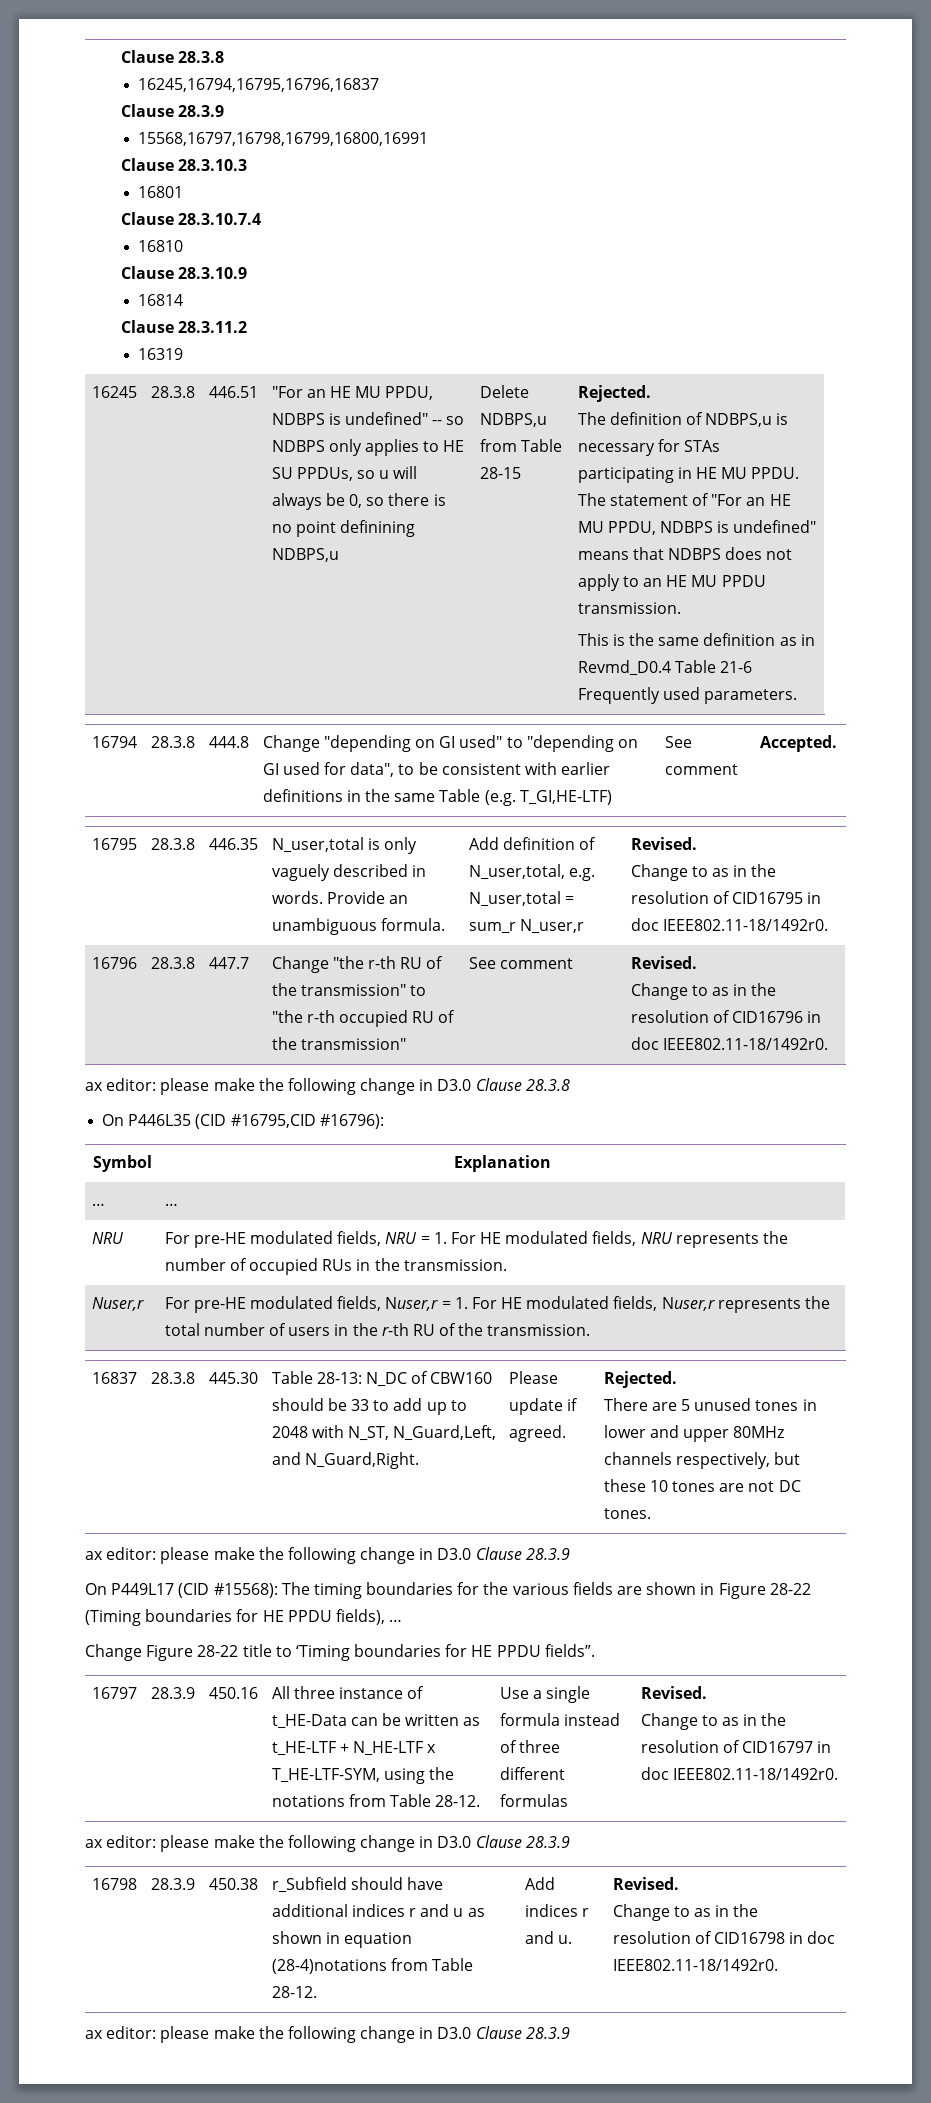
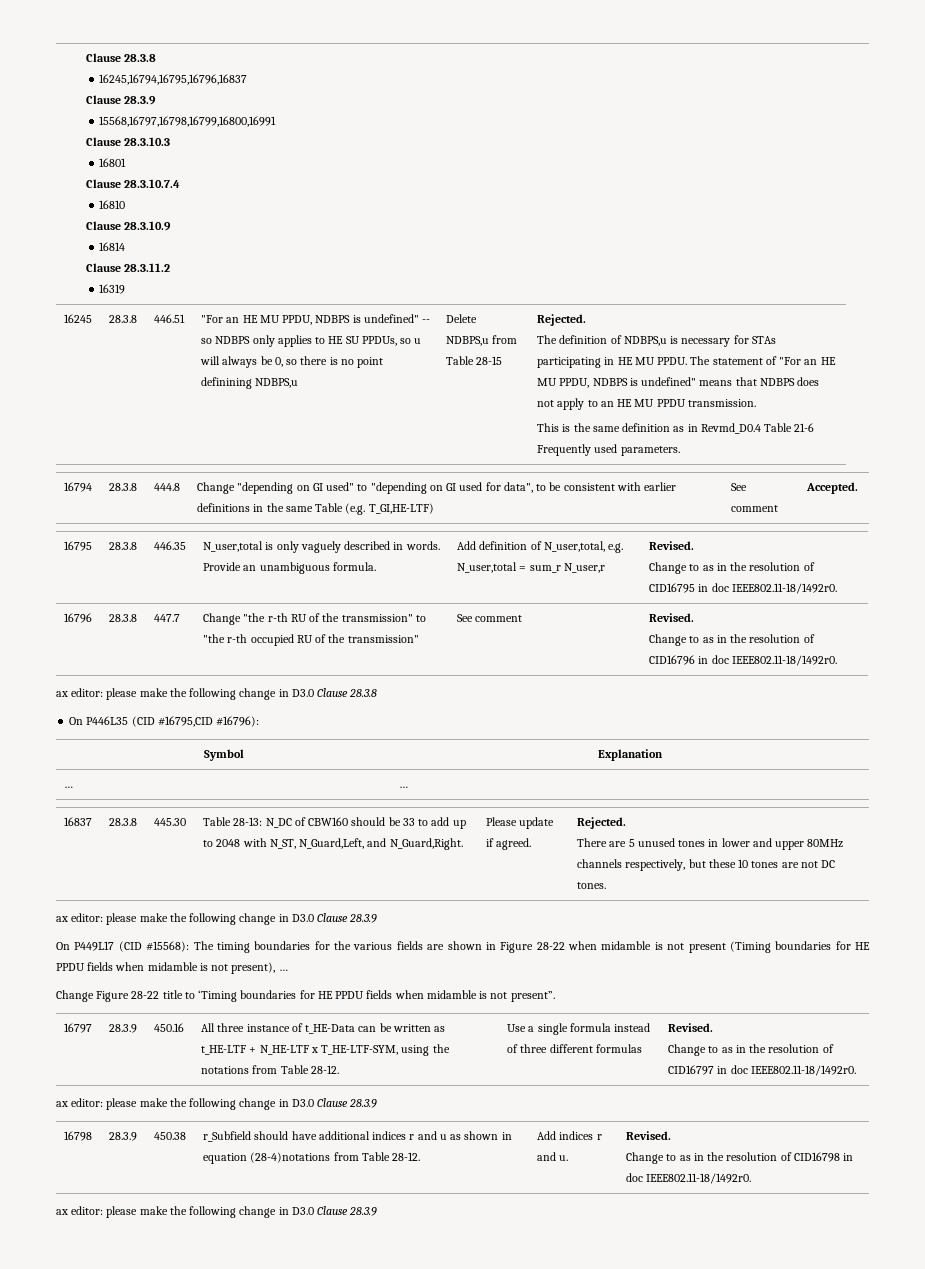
- NRU | For pre-HE modulated fields, NRU = 1. For HE modulated fields, NRU represents the number of occupied RUs in the transmission.
- Nuser,r | For pre-HE modulated fields, Nuser,r = 1. For HE modulated fields, Nuser,r represents the total number of users in the r-th RU of the transmission.
- On P449L17 (CID #15568): The timing boundaries for the various fields are shown in Figure 28-22 (Timing boundaries for HE PPDU fields), …
+ On P449L17 (CID #15568): The timing boundaries for the various fields are shown in Figure 28-22 when midamble is not present (Timing boundaries for HE PPDU fields when midamble is not present), …
- Change Figure 28-22 title to ‘Timing boundaries for HE PPDU fields”.
+ Change Figure 28-22 title to ‘Timing boundaries for HE PPDU fields when midamble is not present”.

